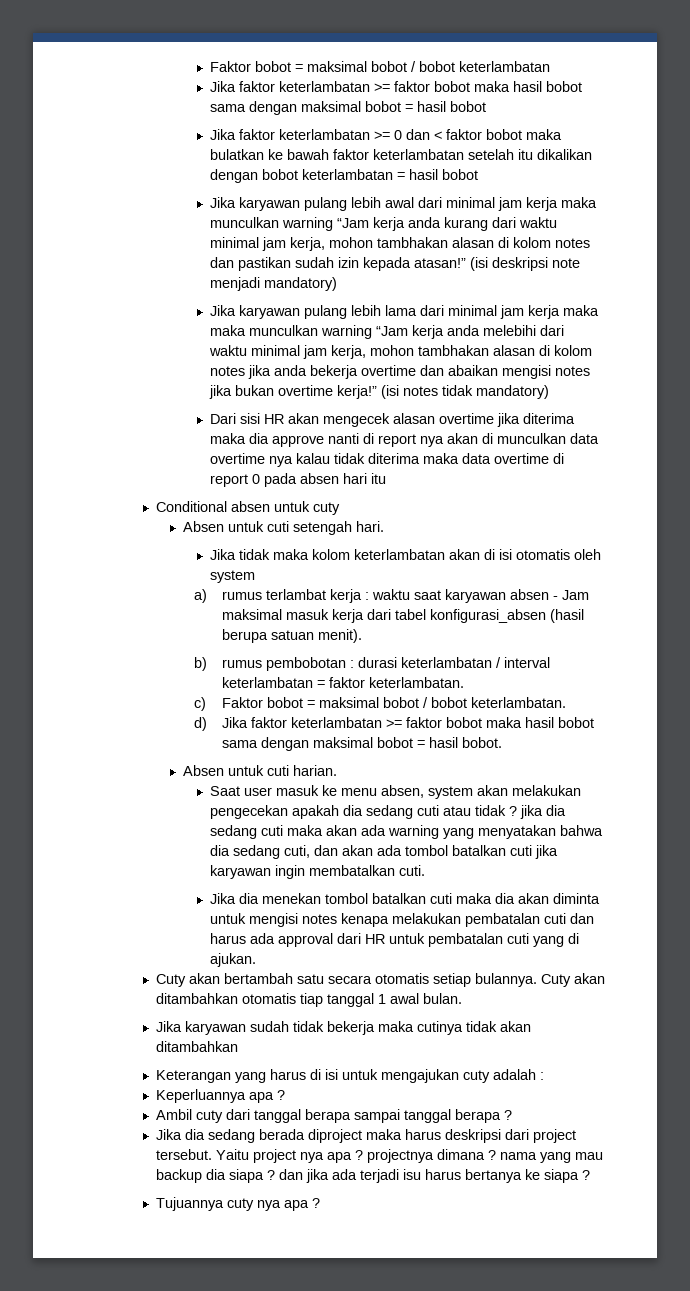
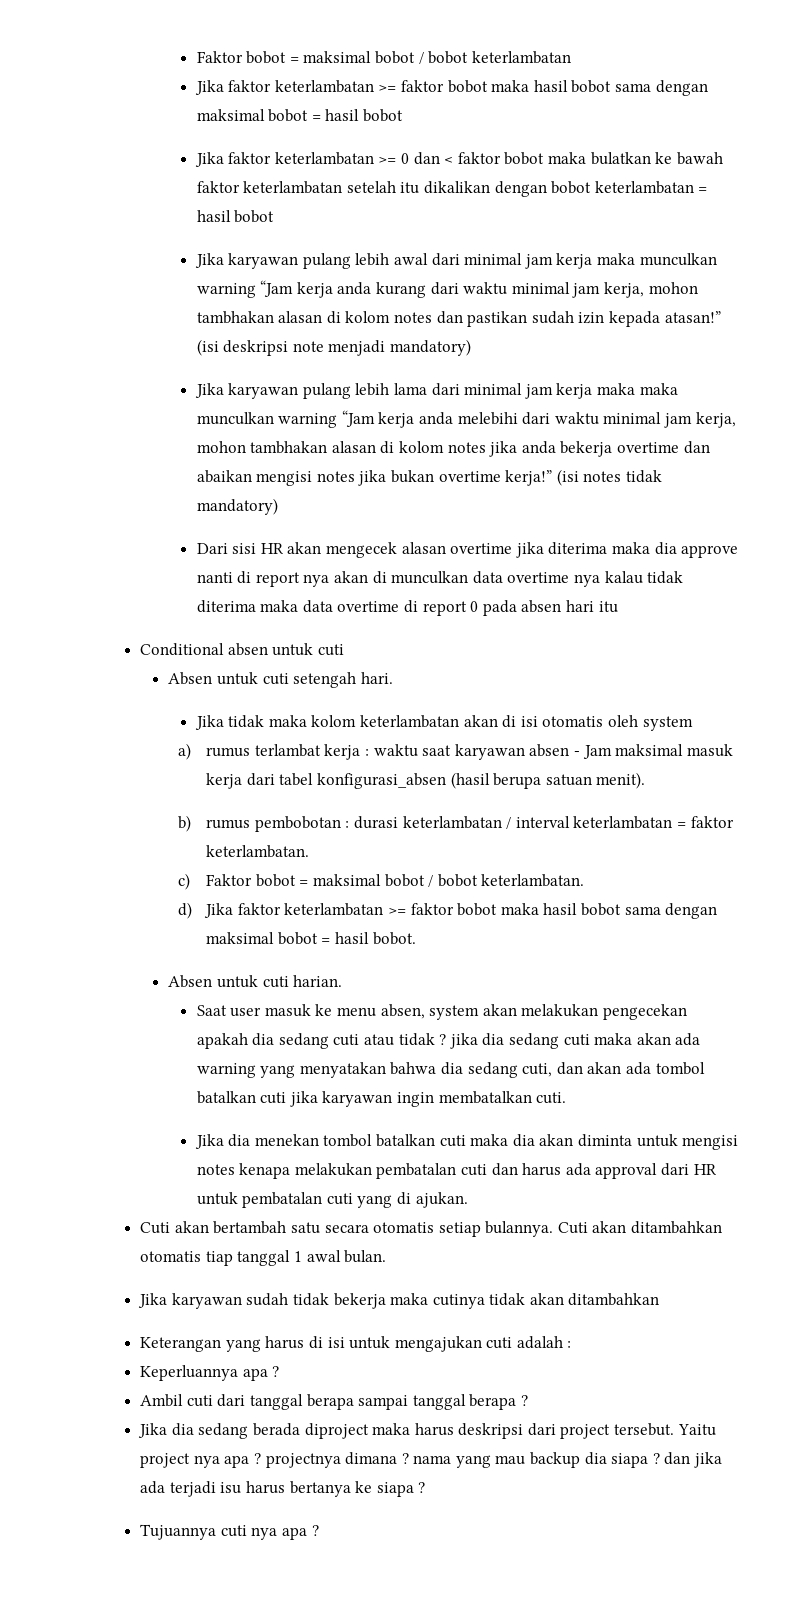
- Conditional absen untuk cuty
+ Conditional absen untuk cuti
- Cuty akan bertambah satu secara otomatis setiap bulannya.
+ Cuti akan bertambah satu secara otomatis setiap bulannya.
- Cuty akan ditambahkan otomatis tiap tanggal 1 awal bulan.
+ Cuti akan ditambahkan otomatis tiap tanggal 1 awal bulan.
- Keterangan yang harus di isi untuk mengajukan cuty adalah :
+ Keterangan yang harus di isi untuk mengajukan cuti adalah :
- Ambil cuty dari tanggal berapa sampai tanggal berapa ?
+ Ambil cuti dari tanggal berapa sampai tanggal berapa ?
- Tujuannya cuty nya apa ?
+ Tujuannya cuti nya apa ?

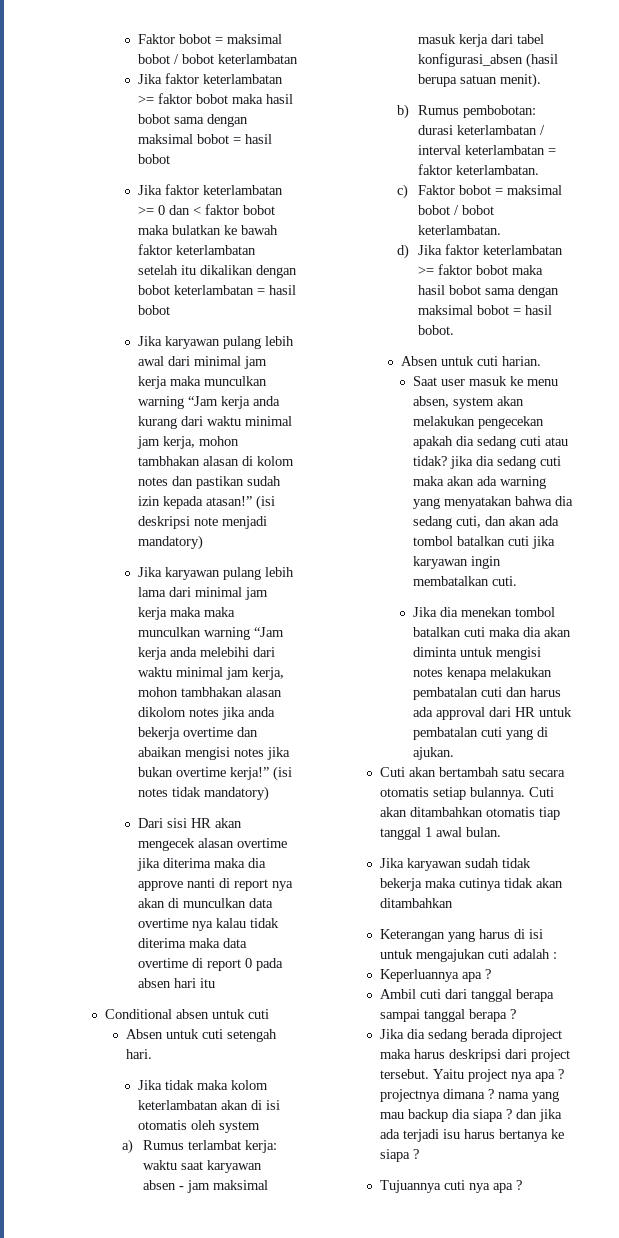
- Jika karyawan pulang lebih lama dari minimal jam kerja maka maka munculkan warning “Jam kerja anda melebihi dari waktu minimal jam kerja, mohon tambhakan alasan di kolom notes jika anda bekerja overtime dan abaikan mengisi notes jika bukan overtime kerja!”
+ Jika karyawan pulang lebih lama dari minimal jam kerja maka maka munculkan warning “Jam kerja anda melebihi dari waktu minimal jam kerja, mohon tambhakan alasan dikolom notes jika anda bekerja overtime dan abaikan mengisi notes jika bukan overtime kerja!”
- a) rumus terlambat kerja : waktu saat karyawan absen - Jam maksimal masuk kerja dari tabel konfigurasi_absen (hasil berupa satuan menit).
+ a) Rumus terlambat kerja: waktu saat karyawan absen - jam maksimal masuk kerja dari tabel konfigurasi_absen (hasil berupa satuan menit).
- b) rumus pembobotan : durasi keterlambatan / interval keterlambatan = faktor keterlambatan.
+ b) Rumus pembobotan: durasi keterlambatan / interval keterlambatan = faktor keterlambatan.
- Saat user masuk ke menu absen, system akan melakukan pengecekan apakah dia sedang cuti atau tidak ? jika dia sedang cuti maka akan ada warning yang menyatakan bahwa dia sedang cuti, dan akan ada tombol batalkan cuti jika karyawan ingin membatalkan cuti.
+ Saat user masuk ke menu absen, system akan melakukan pengecekan apakah dia sedang cuti atau tidak? jika dia sedang cuti maka akan ada warning yang menyatakan bahwa dia sedang cuti, dan akan ada tombol batalkan cuti jika karyawan ingin membatalkan cuti.

